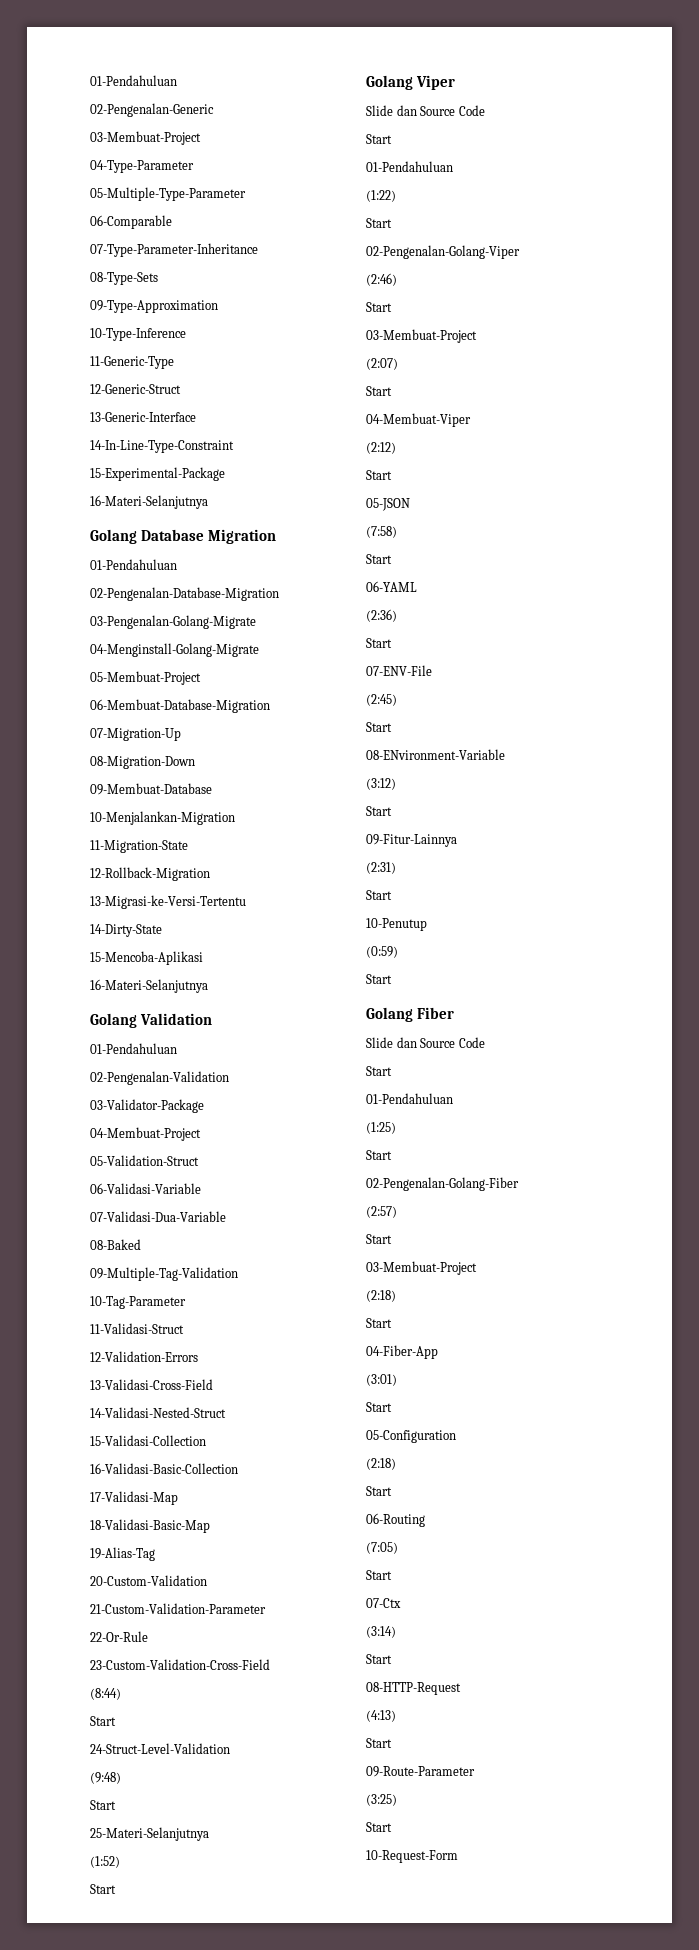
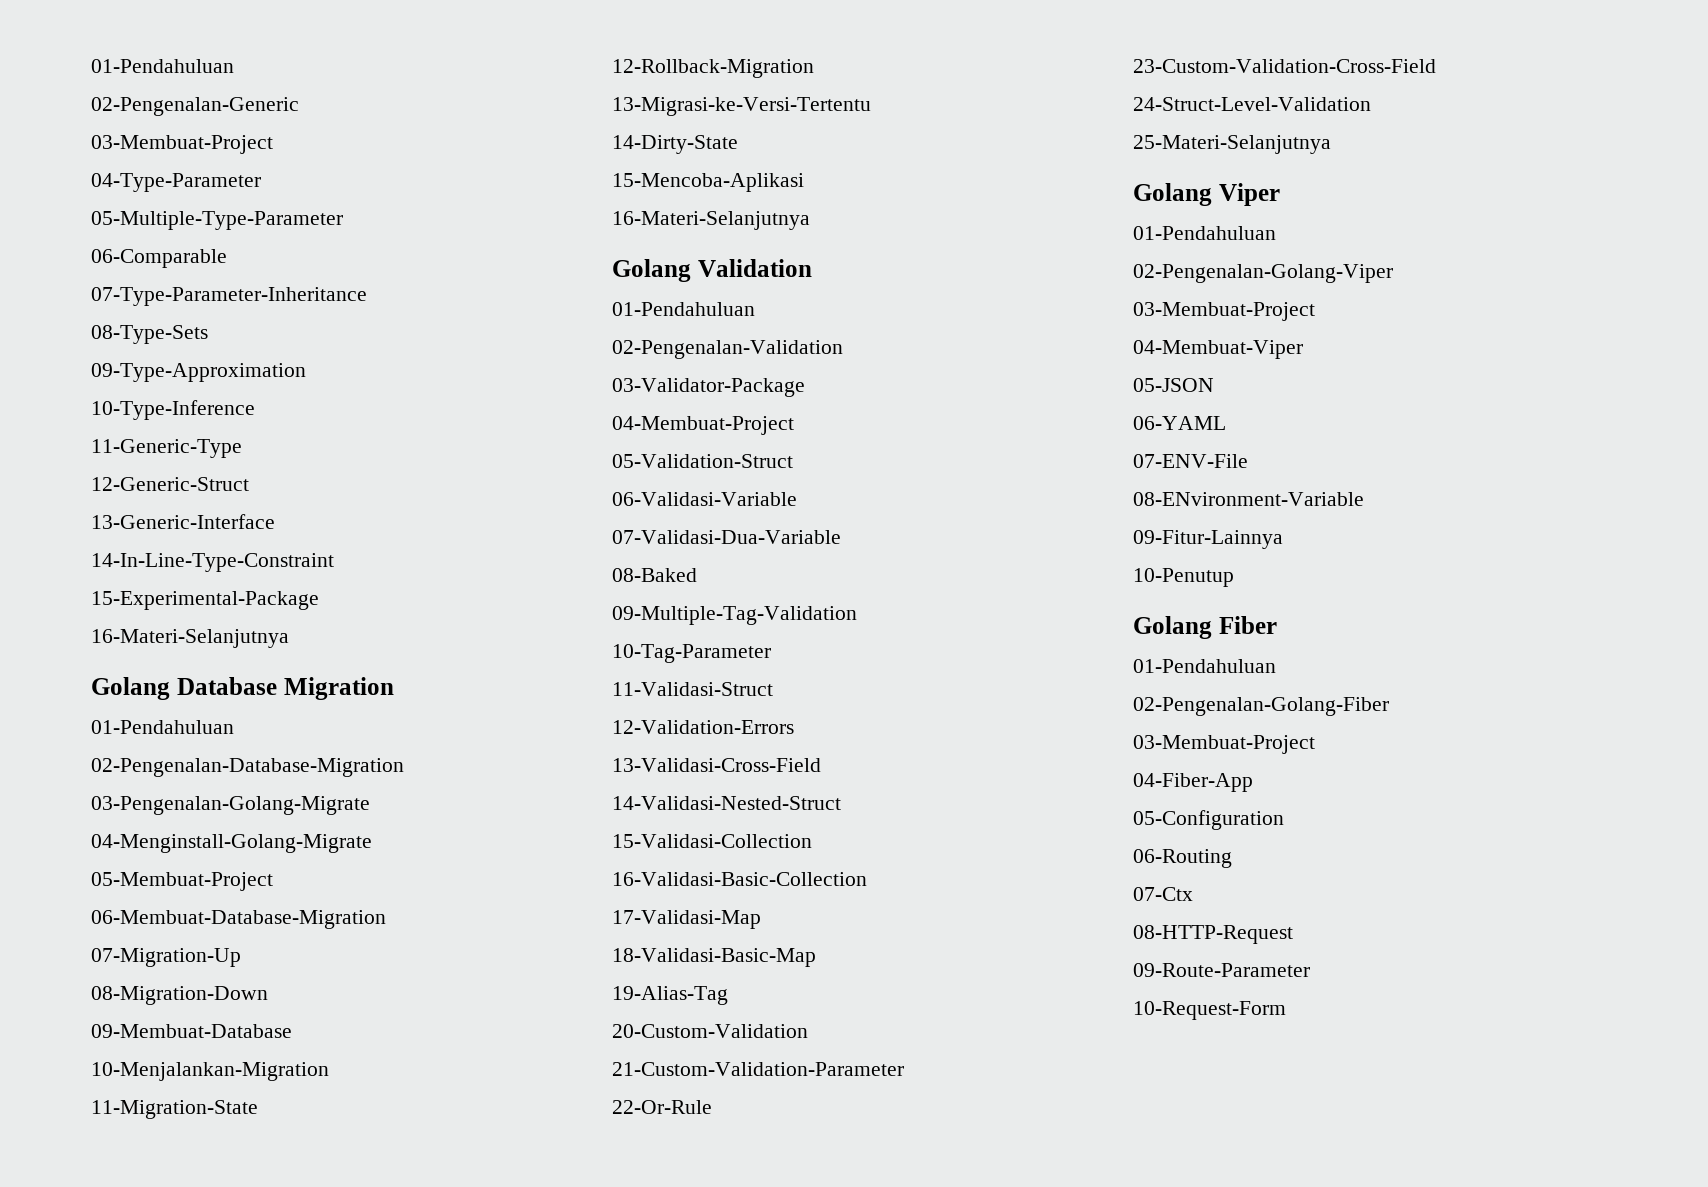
- (8:44)
- Start
- (9:48)
- Start
- (1:52)
- Start
  Golang Viper
- Slide dan Source Code
- Start
  01-Pendahuluan
- (1:22)
- Start
  02-Pengenalan-Golang-Viper
- (2:46)
- Start
  03-Membuat-Project
- (2:07)
- Start
- (2:12)
- Start
- (7:58)
- Start
- (2:36)
- Start
- (2:45)
- Start
- (3:12)
- Start
- (2:31)
- Start
- (0:59)
- Start
  Golang Fiber
- Slide dan Source Code
- Start
  01-Pendahuluan
- (1:25)
- Start
  02-Pengenalan-Golang-Fiber
- (2:57)
- Start
  03-Membuat-Project
- (2:18)
- Start
- (3:01)
- Start
  05-Configuration
- (2:18)
- Start
- (7:05)
- Start
- (3:14)
- Start
- (4:13)
- Start
- (3:25)
- Start

